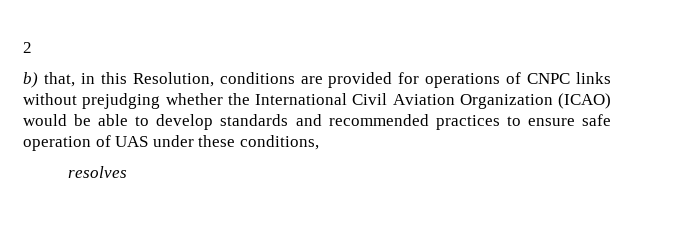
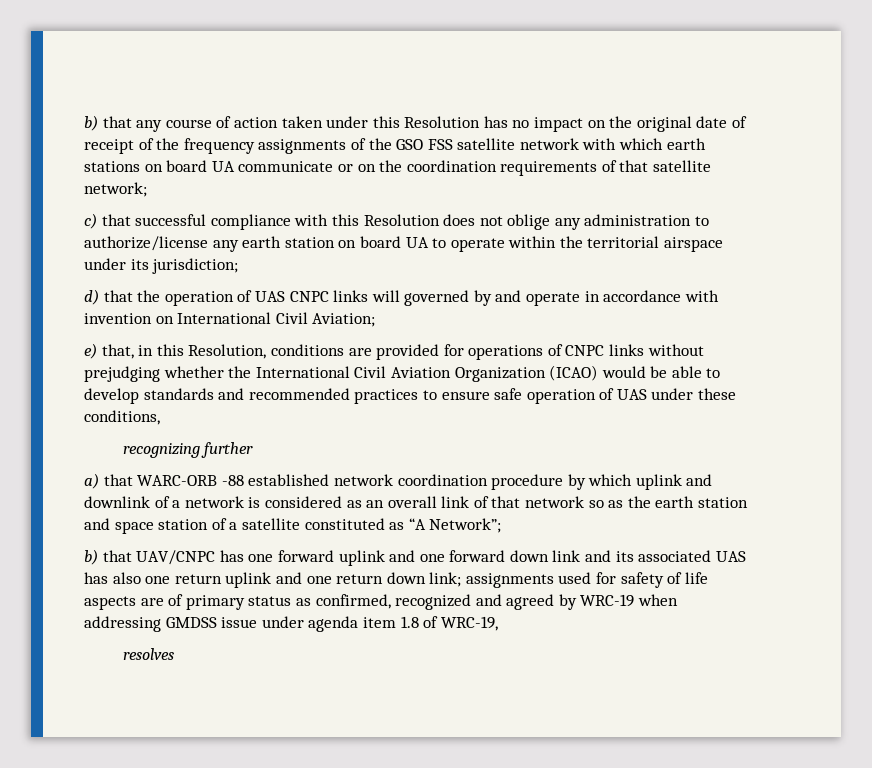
- 2
- b) that, in this Resolution, conditions are provided for operations of CNPC links without prejudging whether the International Civil Aviation Organization (ICAO) would be able to develop standards and recommended practices to ensure safe operation of UAS under these conditions,
+ b) that any course of action taken under this Resolution has no impact on the original date of receipt of the frequency assignments of the GSO FSS satellite network with which earth stations on board UA communicate or on the coordination requirements of that satellite network;
+ c) that successful compliance with this Resolution does not oblige any administration to authorize/license any earth station on board UA to operate within the territorial airspace under its jurisdiction;
+ d) that the operation of UAS CNPC links will governed by and operate in accordance with invention on International Civil Aviation;
+ e) that, in this Resolution, conditions are provided for operations of CNPC links without prejudging whether the International Civil Aviation Organization (ICAO) would be able to develop standards and recommended practices to ensure safe operation of UAS under these conditions,
+ recognizing further
+ a) that WARC-ORB -88 established network coordination procedure by which uplink and downlink of a network is considered as an overall link of that network so as the earth station and space station of a satellite constituted as “A Network”;
+ b) that UAV/CNPC has one forward uplink and one forward down link and its associated UAS has also one return uplink and one return down link; assignments used for safety of life aspects are of primary status as confirmed, recognized and agreed by WRC-19 when addressing GMDSS issue under agenda item 1.8 of WRC-19,

